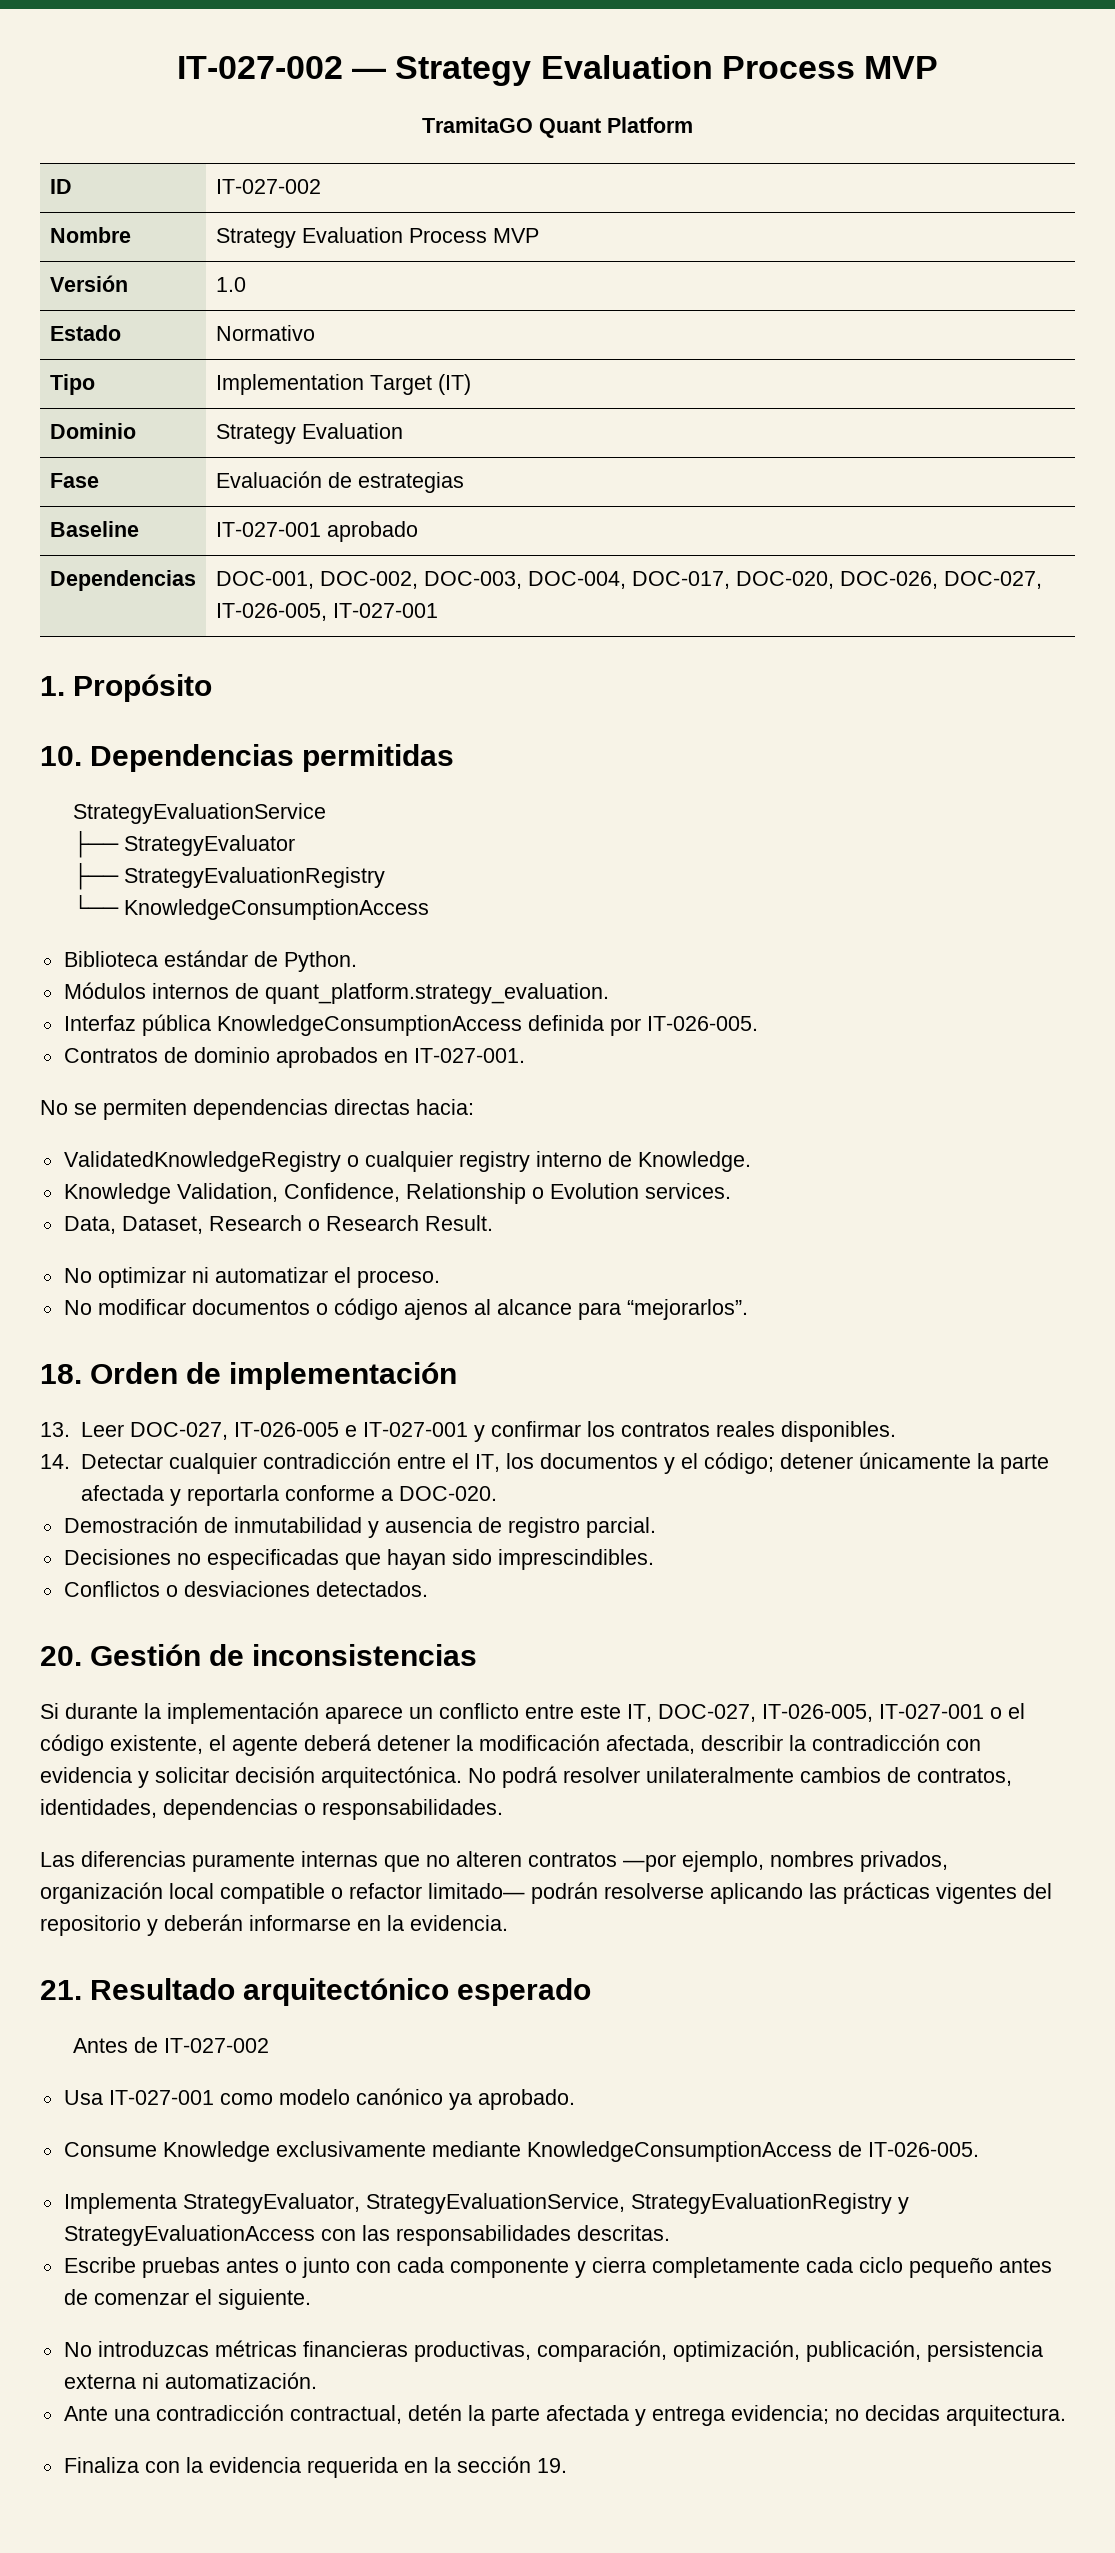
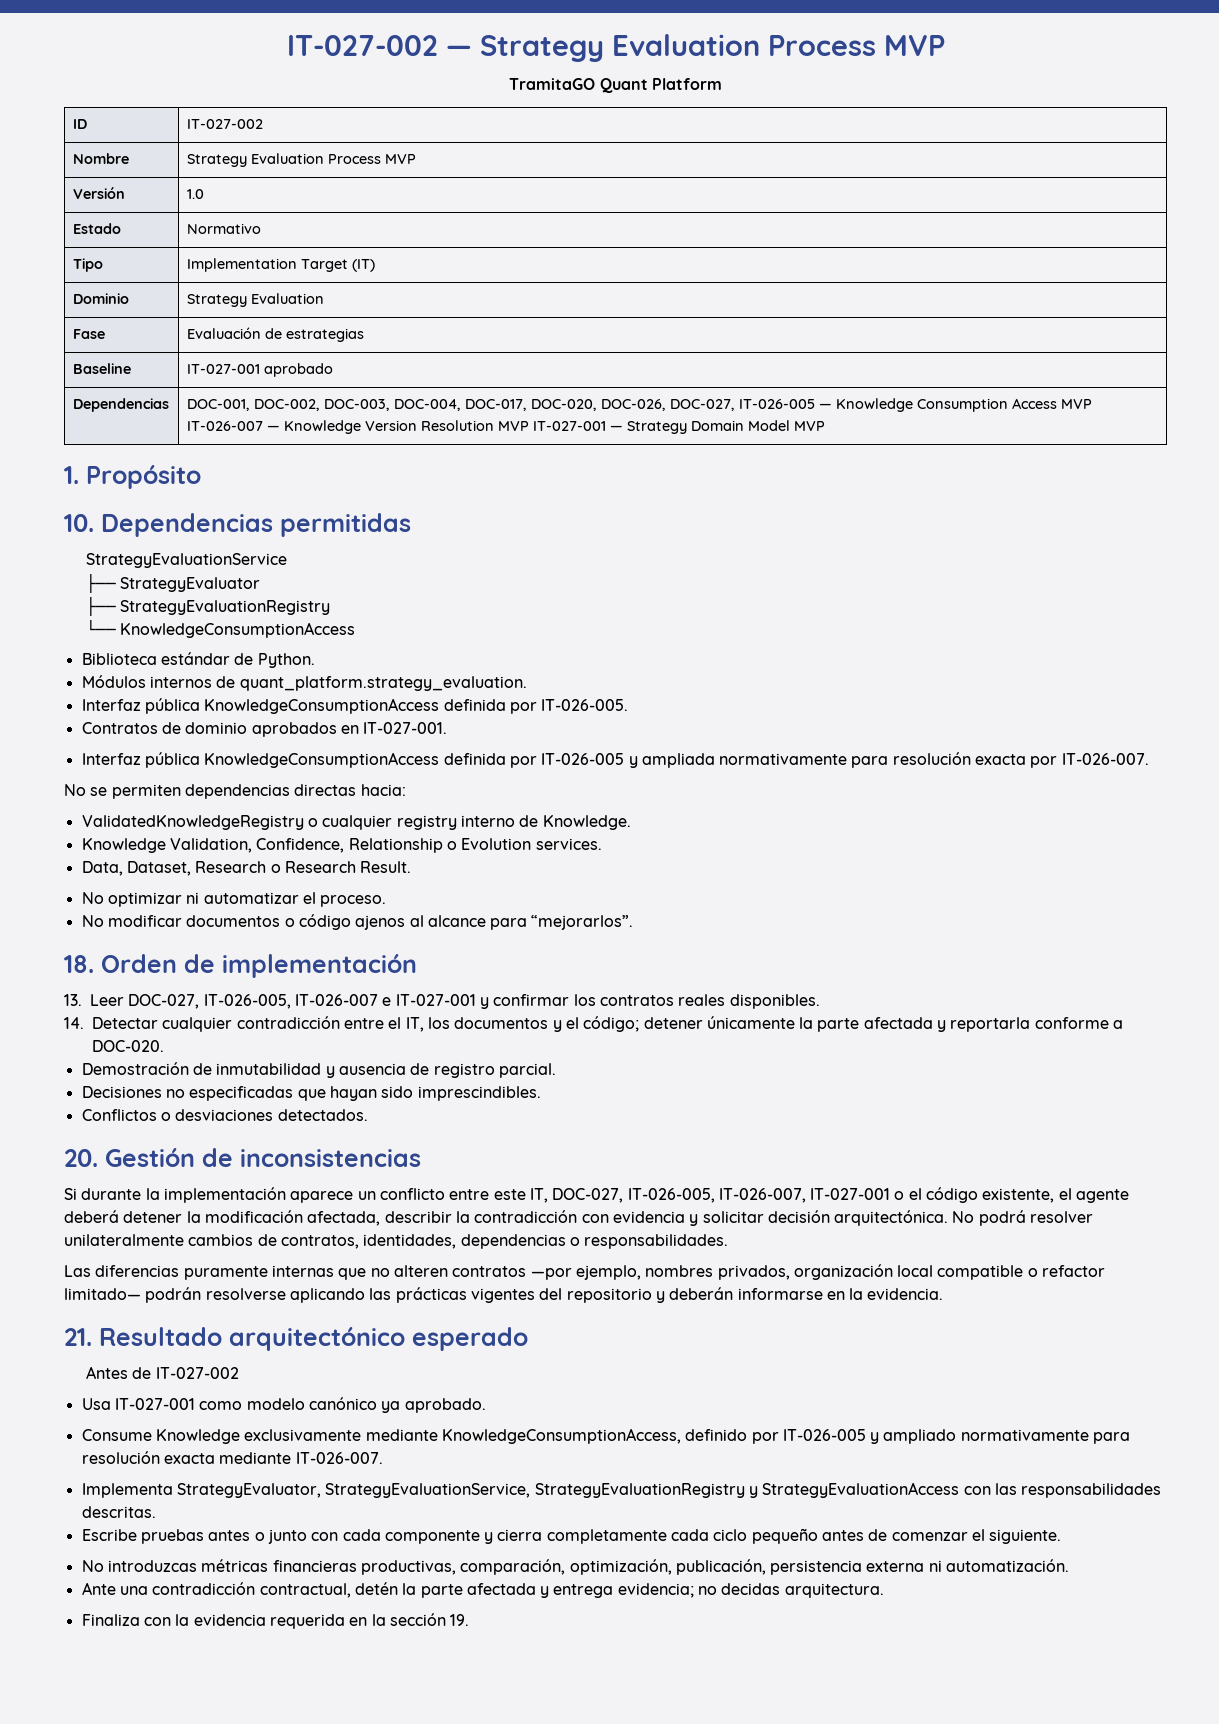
- Dependencias | DOC-001, DOC-002, DOC-003, DOC-004, DOC-017, DOC-020, DOC-026, DOC-027, IT-026-005, IT-027-001
+ Dependencias | DOC-001, DOC-002, DOC-003, DOC-004, DOC-017, DOC-020, DOC-026, DOC-027, IT-026-005 — Knowledge Consumption Access MVP IT-026-007 — Knowledge Version Resolution MVP IT-027-001 — Strategy Domain Model MVP
+ Interfaz pública KnowledgeConsumptionAccess definida por IT-026-005 y ampliada normativamente para resolución exacta por IT-026-007.
- 13. Leer DOC-027, IT-026-005 e IT-027-001 y confirmar los contratos reales disponibles.
+ 13. Leer DOC-027, IT-026-005, IT-026-007 e IT-027-001 y confirmar los contratos reales disponibles.
- Si durante la implementación aparece un conflicto entre este IT, DOC-027, IT-026-005, IT-027-001 o el código existente, el agente deberá detener la modificación afectada, describir la contradicción con evidencia y solicitar decisión arquitectónica.
+ Si durante la implementación aparece un conflicto entre este IT, DOC-027, IT-026-005, IT-026-007, IT-027-001 o el código existente, el agente deberá detener la modificación afectada, describir la contradicción con evidencia y solicitar decisión arquitectónica.
- Consume Knowledge exclusivamente mediante KnowledgeConsumptionAccess de IT-026-005.
+ Consume Knowledge exclusivamente mediante KnowledgeConsumptionAccess, definido por IT-026-005 y ampliado normativamente para resolución exacta mediante IT-026-007.

